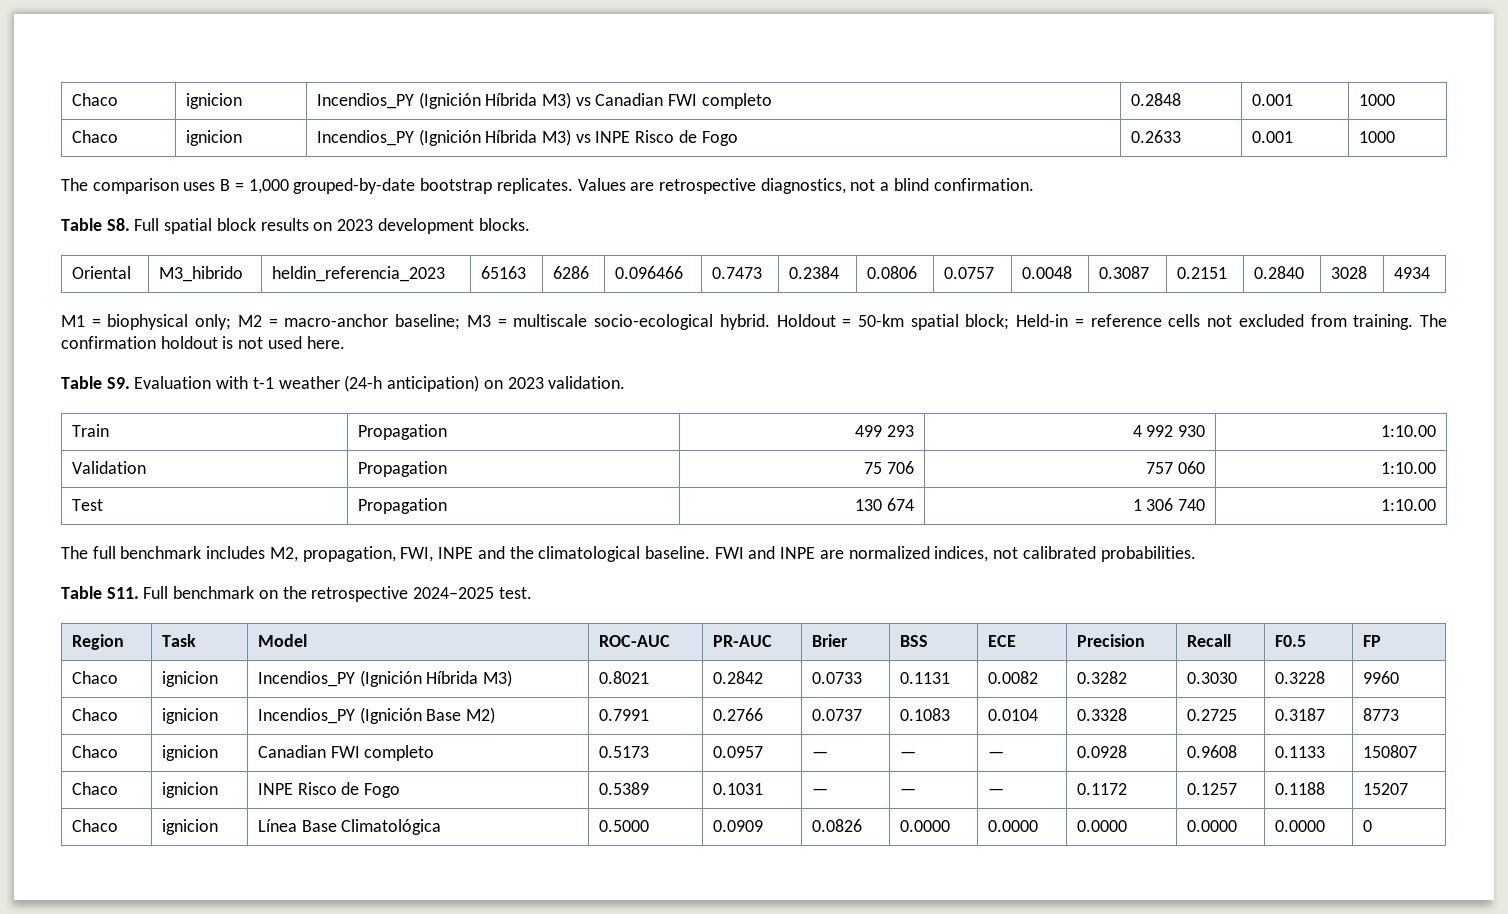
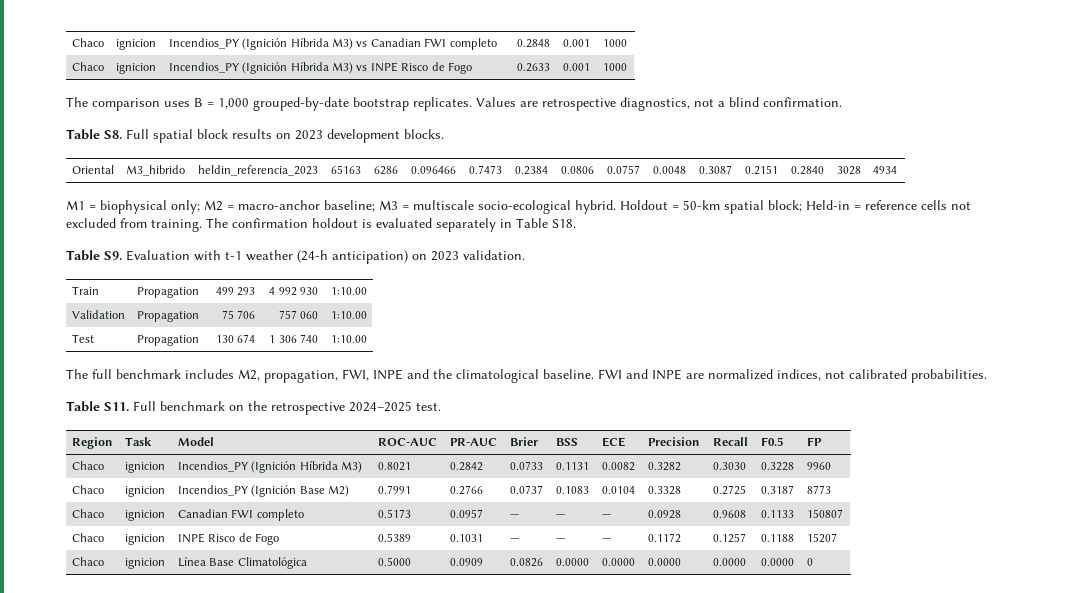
- The confirmation holdout is not used here.
+ The confirmation holdout is evaluated separately in Table S18.

